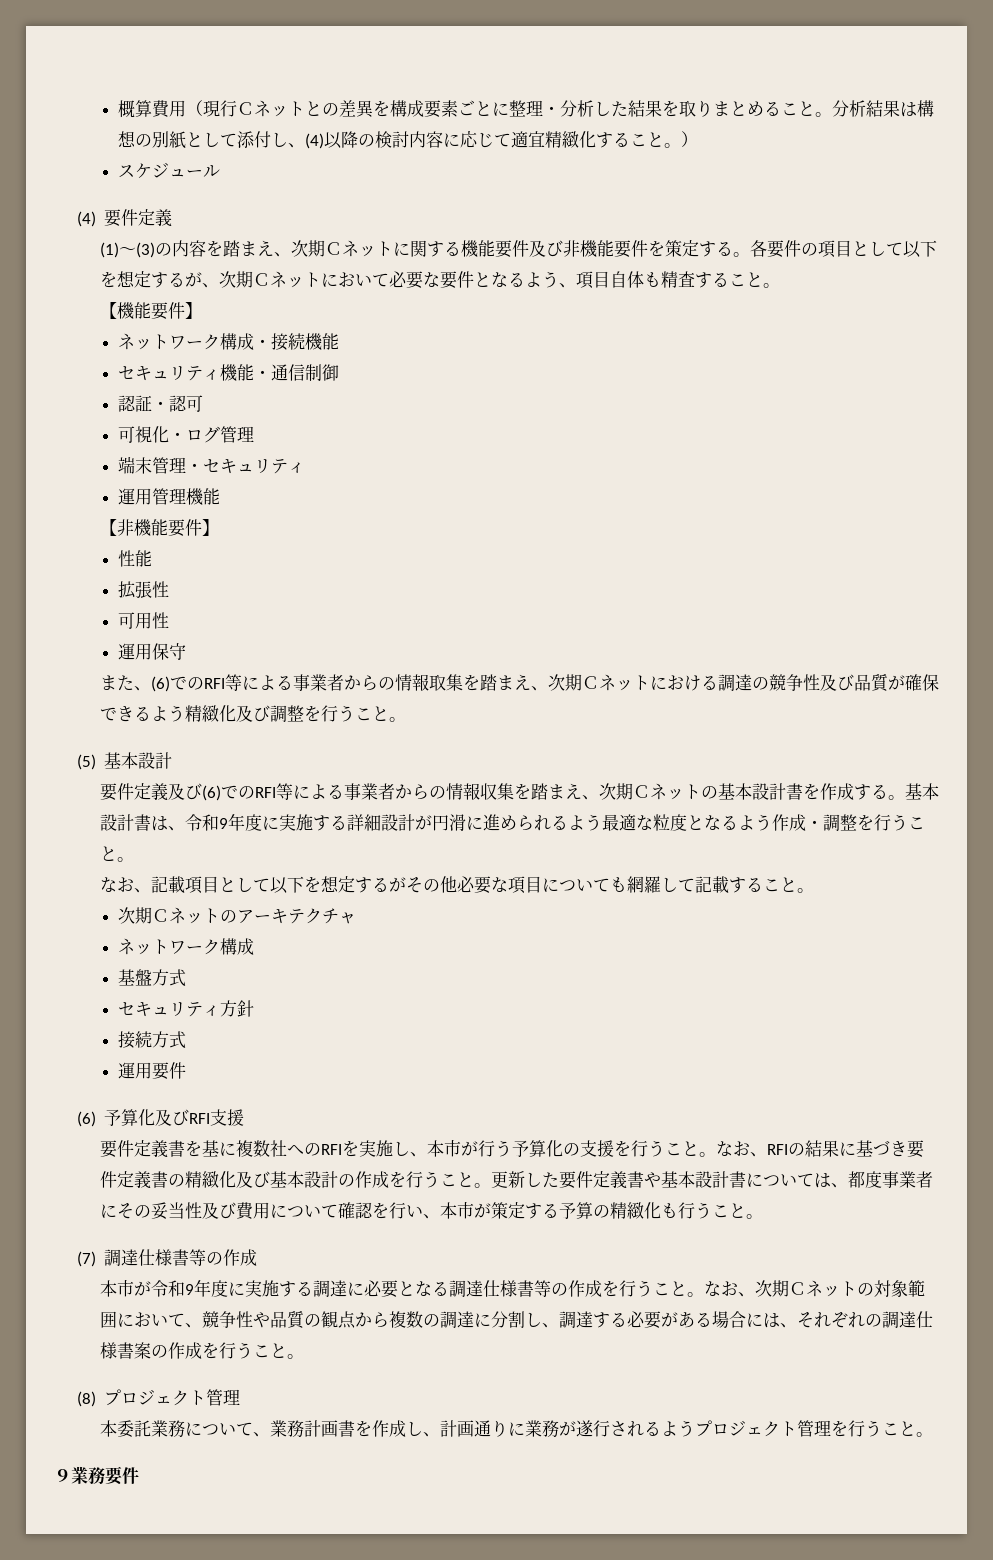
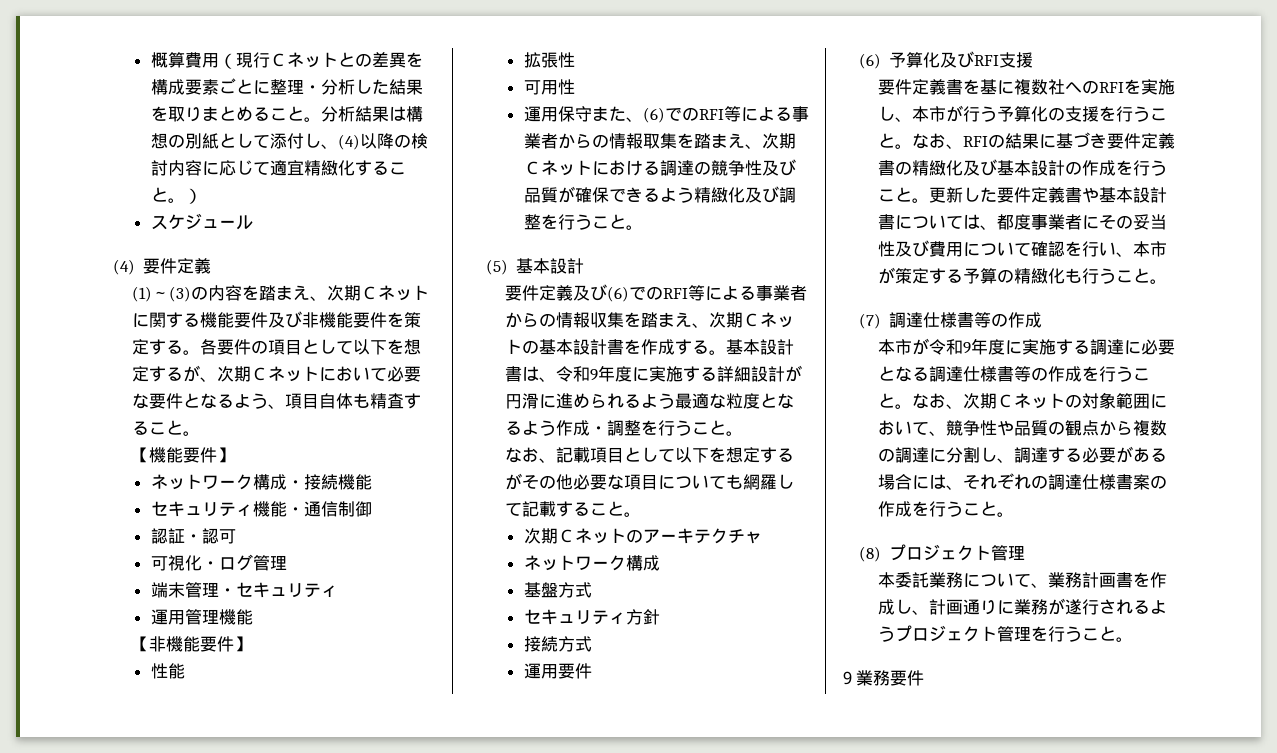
- 運用保守
- また、(6)でのRFI等による事業者からの情報取集を踏まえ、次期Ｃネットにおける調達の競争性及び品質が確保できるよう精緻化及び調整を行うこと。
+ 運用保守また、(6)でのRFI等による事業者からの情報取集を踏まえ、次期Ｃネットにおける調達の競争性及び品質が確保できるよう精緻化及び調整を行うこと。

